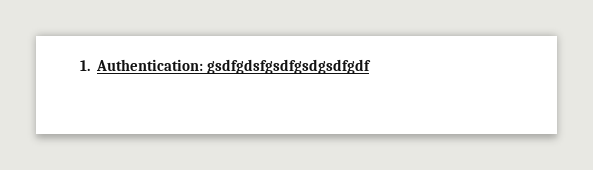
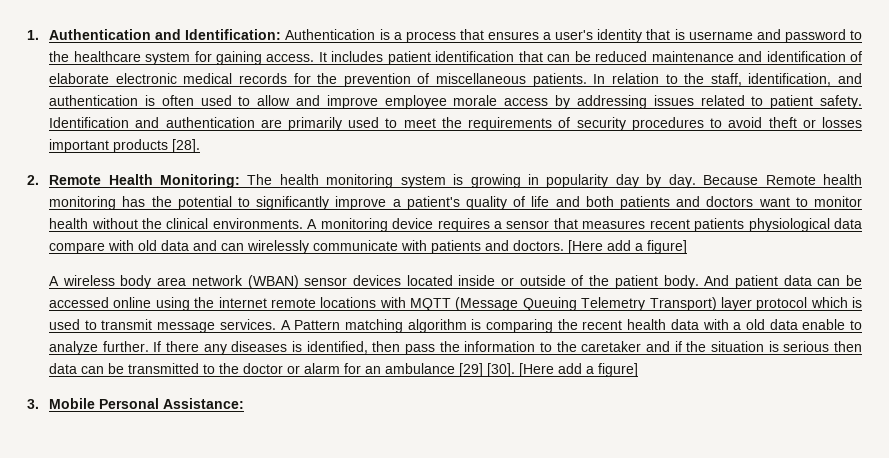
- 1. Authentication: gsdfgdsfgsdfgsdgsdfgdf
+ 1. Authentication and Identification: Authentication is a process that ensures a user's identity that is username and password to the healthcare system for gaining access. It includes patient identification that can be reduced maintenance and identification of elaborate electronic medical records for the prevention of miscellaneous patients. In relation to the staff, identification, and authentication is often used to allow and improve employee morale access by addressing issues related to patient safety. Identification and authentication are primarily used to meet the requirements of security procedures to avoid theft or losses important products [28].
+ 2. Remote Health Monitoring: The health monitoring system is growing in popularity day by day. Because Remote health monitoring has the potential to significantly improve a patient's quality of life and both patients and doctors want to monitor health without the clinical environments. A monitoring device requires a sensor that measures recent patients physiological data compare with old data and can wirelessly communicate with patients and doctors. [Here add a figure]
+ A wireless body area network (WBAN) sensor devices located inside or outside of the patient body. And patient data can be accessed online using the internet remote locations with MQTT (Message Queuing Telemetry Transport) layer protocol which is used to transmit message services. A Pattern matching algorithm is comparing the recent health data with a old data enable to analyze further. If there any diseases is identified, then pass the information to the caretaker and if the situation is serious then data can be transmitted to the doctor or alarm for an ambulance [29] [30]. [Here add a figure]
+ 3. Mobile Personal Assistance:

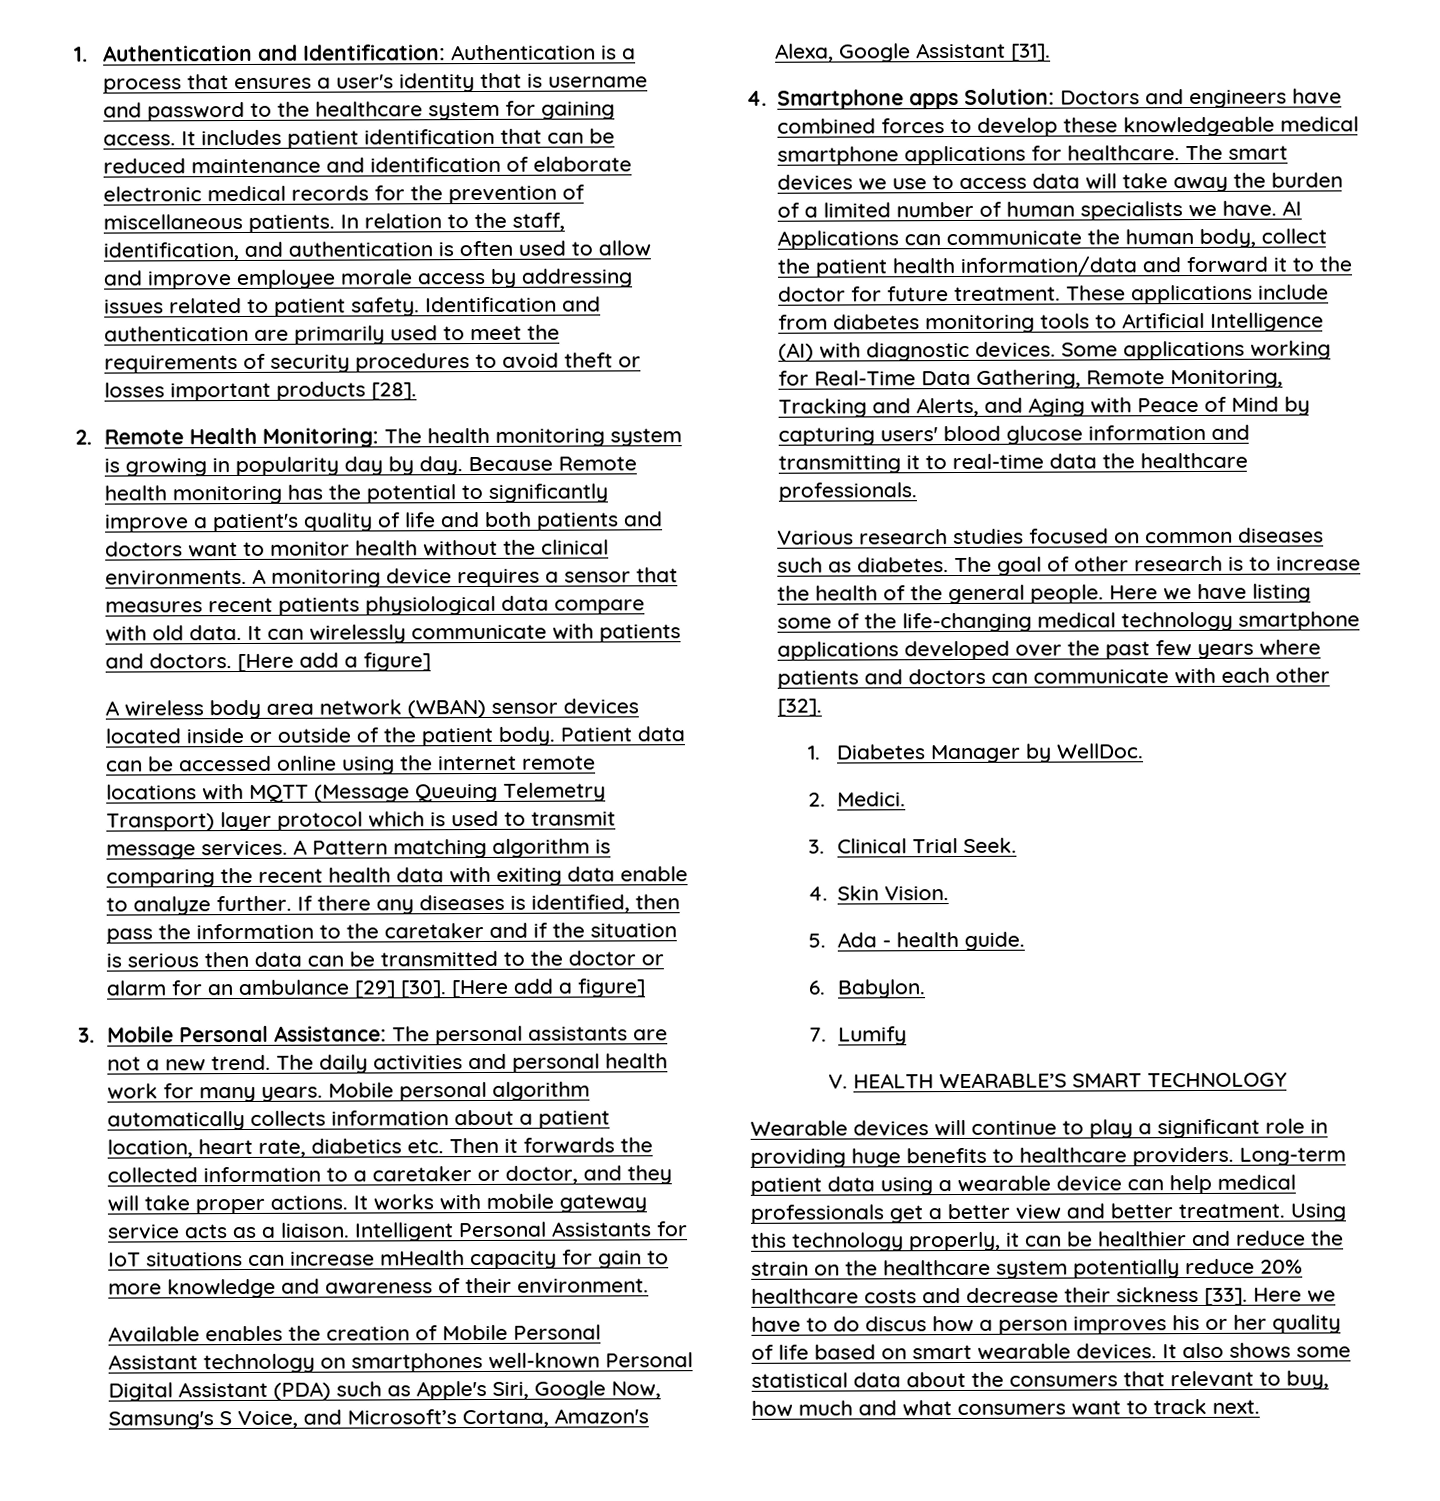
- A monitoring device requires a sensor that measures recent patients physiological data compare with old data and can wirelessly communicate with patients and doctors.
+ A monitoring device requires a sensor that measures recent patients physiological data compare with old data. It can wirelessly communicate with patients and doctors.
- And patient data can be accessed online using the internet remote locations with MQTT (Message Queuing Telemetry Transport) layer protocol which is used to transmit message services.
+ Patient data can be accessed online using the internet remote locations with MQTT (Message Queuing Telemetry Transport) layer protocol which is used to transmit message services.
- A Pattern matching algorithm is comparing the recent health data with a old data enable to analyze further.
+ A Pattern matching algorithm is comparing the recent health data with exiting data enable to analyze further.
- 3. Mobile Personal Assistance:
+ 3. Mobile Personal Assistance: The personal assistants are not a new trend. The daily activities and personal health work for many years. Mobile personal algorithm automatically collects information about a patient location, heart rate, diabetics etc. Then it forwards the collected information to a caretaker or doctor, and they will take proper actions. It works with mobile gateway service acts as a liaison. Intelligent Personal Assistants for IoT situations can increase mHealth capacity for gain to more knowledge and awareness of their environment.
+ Available enables the creation of Mobile Personal Assistant technology on smartphones well-known Personal Digital Assistant (PDA) such as Apple's Siri, Google Now, Samsung's S Voice, and Microsoft’s Cortana, Amazon's Alexa, Google Assistant [31].
+ 4. Smartphone apps Solution: Doctors and engineers have combined forces to develop these knowledgeable medical smartphone applications for healthcare. The smart devices we use to access data will take away the burden of a limited number of human specialists we have. AI Applications can communicate the human body, collect the patient health information/data and forward it to the doctor for future treatment. These applications include from diabetes monitoring tools to Artificial Intelligence (AI) with diagnostic devices. Some applications working for Real-Time Data Gathering, Remote Monitoring, Tracking and Alerts, and Aging with Peace of Mind by capturing users' blood glucose information and transmitting it to real-time data the healthcare professionals.
+ Various research studies focused on common diseases such as diabetes. The goal of other research is to increase the health of the general people. Here we have listing some of the life-changing medical technology smartphone applications developed over the past few years where patients and doctors can communicate with each other [32].
+ 1. Diabetes Manager by WellDoc.
+ 2. Medici.
+ 3. Clinical Trial Seek.
+ 4. Skin Vision.
+ 5. Ada - health guide.
+ 6. Babylon.
+ 7. Lumify
+ V. HEALTH WEARABLE’S SMART TECHNOLOGY
+ Wearable devices will continue to play a significant role in providing huge benefits to healthcare providers. Long-term patient data using a wearable device can help medical professionals get a better view and better treatment. Using this technology properly, it can be healthier and reduce the strain on the healthcare system potentially reduce 20% healthcare costs and decrease their sickness [33]. Here we have to do discus how a person improves his or her quality of life based on smart wearable devices. It also shows some statistical data about the consumers that relevant to buy, how much and what consumers want to track next.

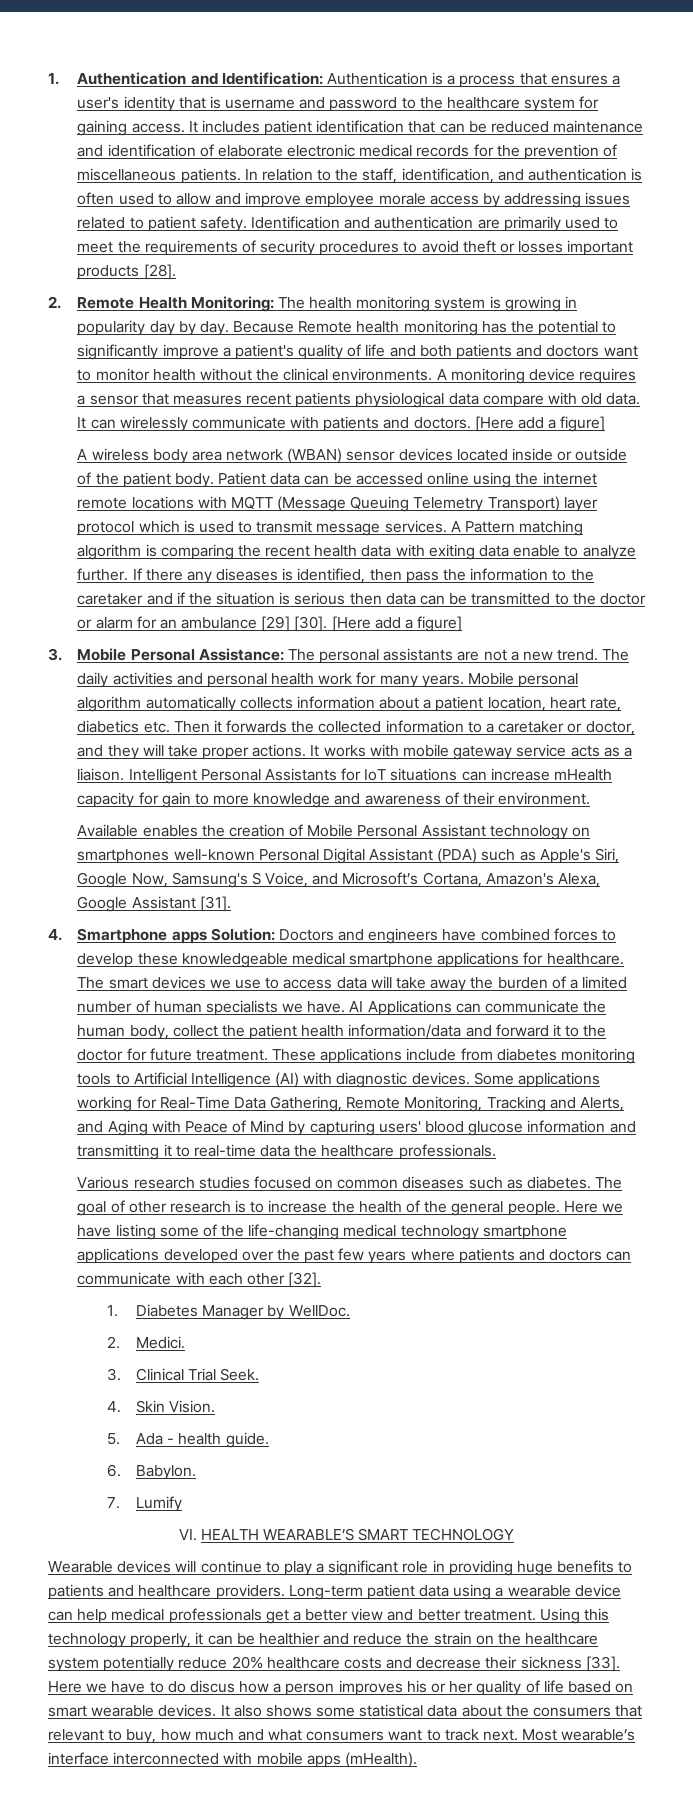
- V. HEALTH WEARABLE’S SMART TECHNOLOGY
+ VI. HEALTH WEARABLE’S SMART TECHNOLOGY
- Wearable devices will continue to play a significant role in providing huge benefits to healthcare providers.
+ Wearable devices will continue to play a significant role in providing huge benefits to patients and healthcare providers.
+ Most wearable’s interface interconnected with mobile apps (mHealth).

